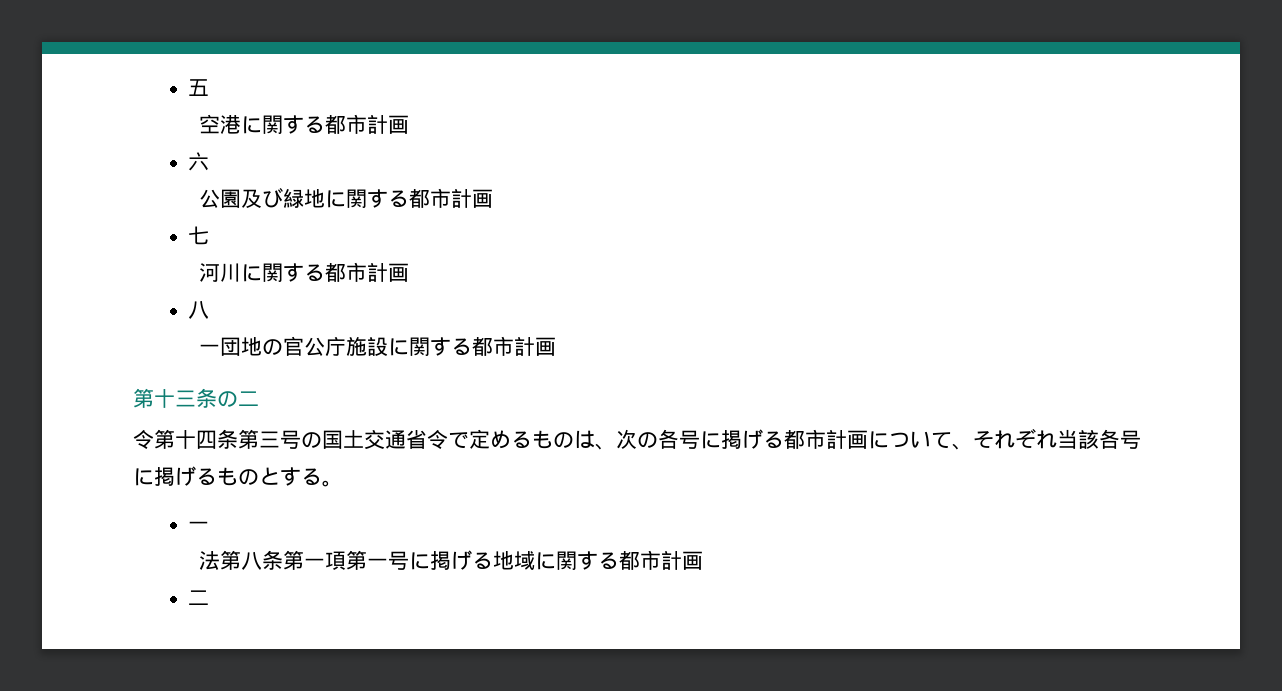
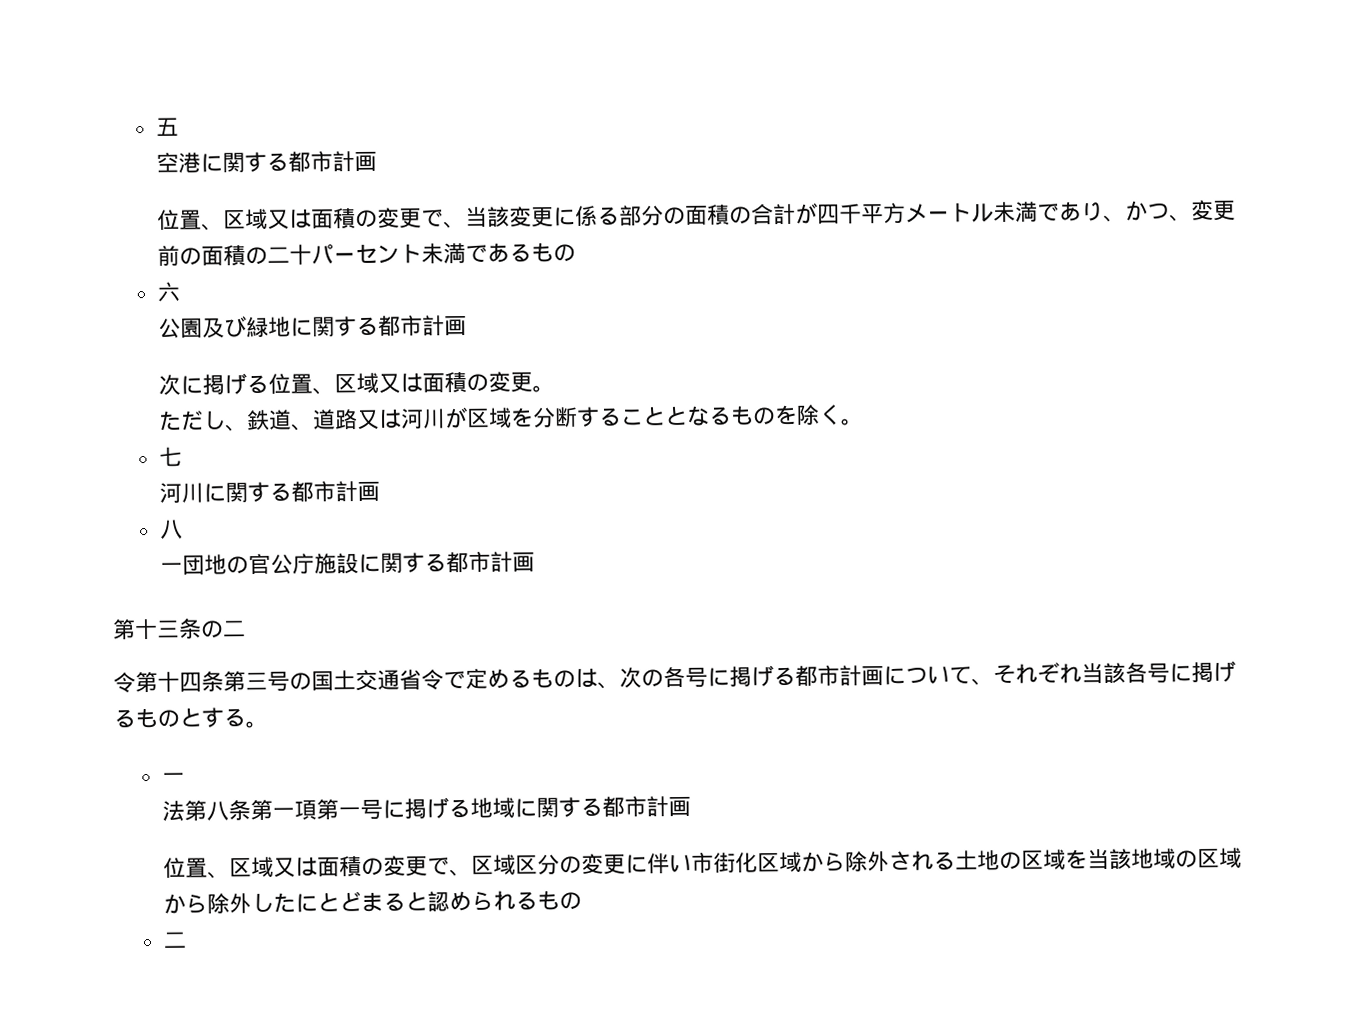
+ 位置、区域又は面積の変更で、当該変更に係る部分の面積の合計が四千平方メートル未満であり、かつ、変更前の面積の二十パーセント未満であるもの
+ 次に掲げる位置、区域又は面積の変更。
+ ただし、鉄道、道路又は河川が区域を分断することとなるものを除く。
+ 位置、区域又は面積の変更で、区域区分の変更に伴い市街化区域から除外される土地の区域を当該地域の区域から除外したにとどまると認められるもの

